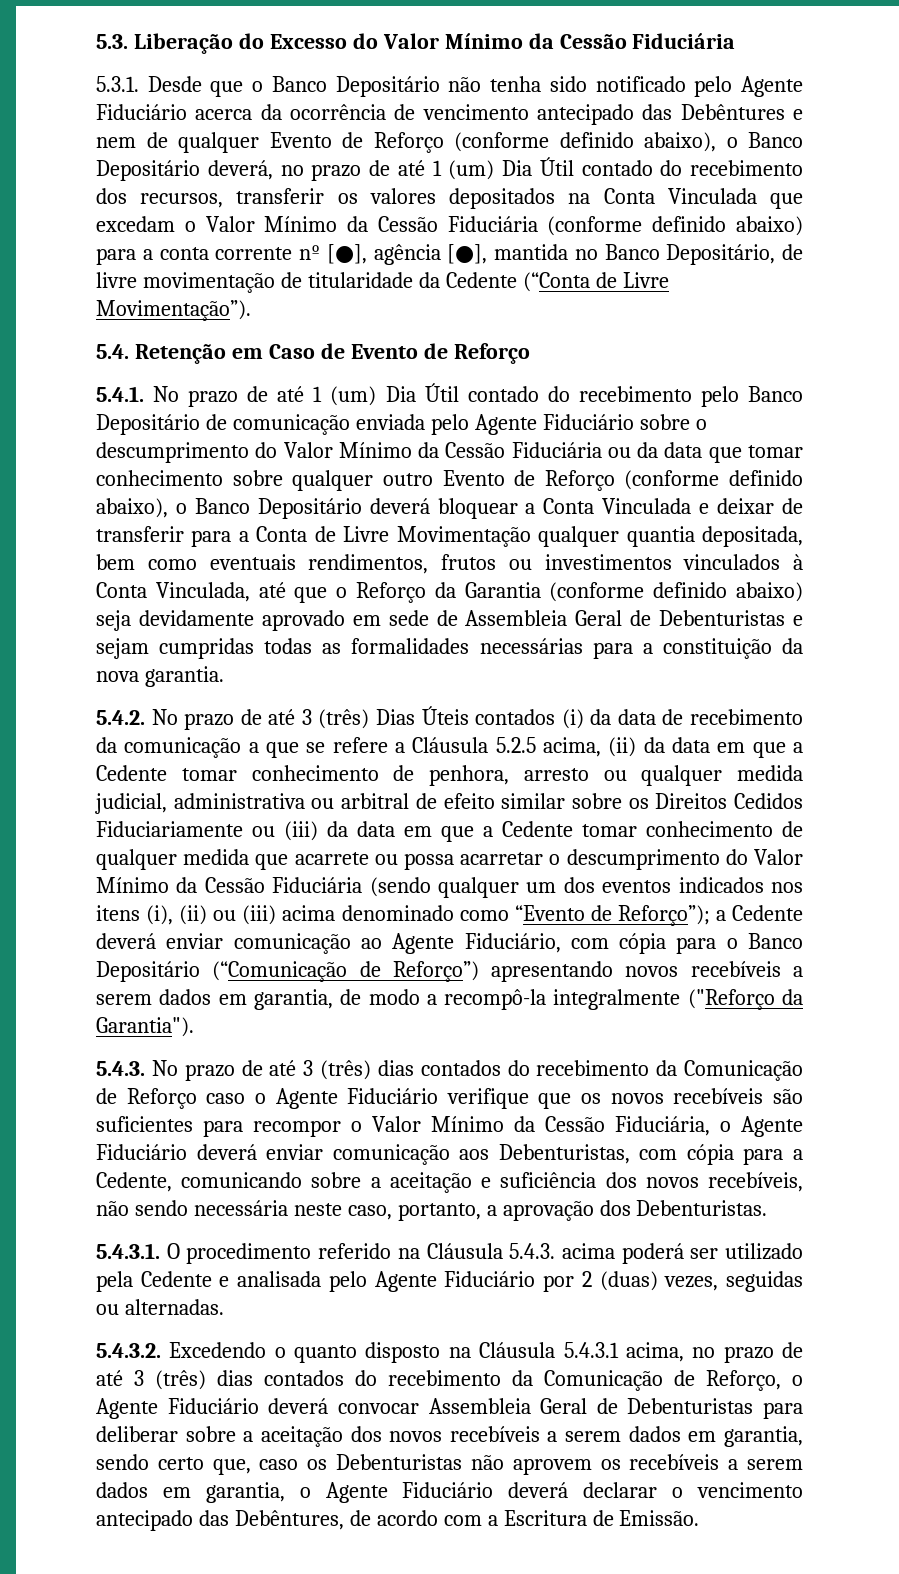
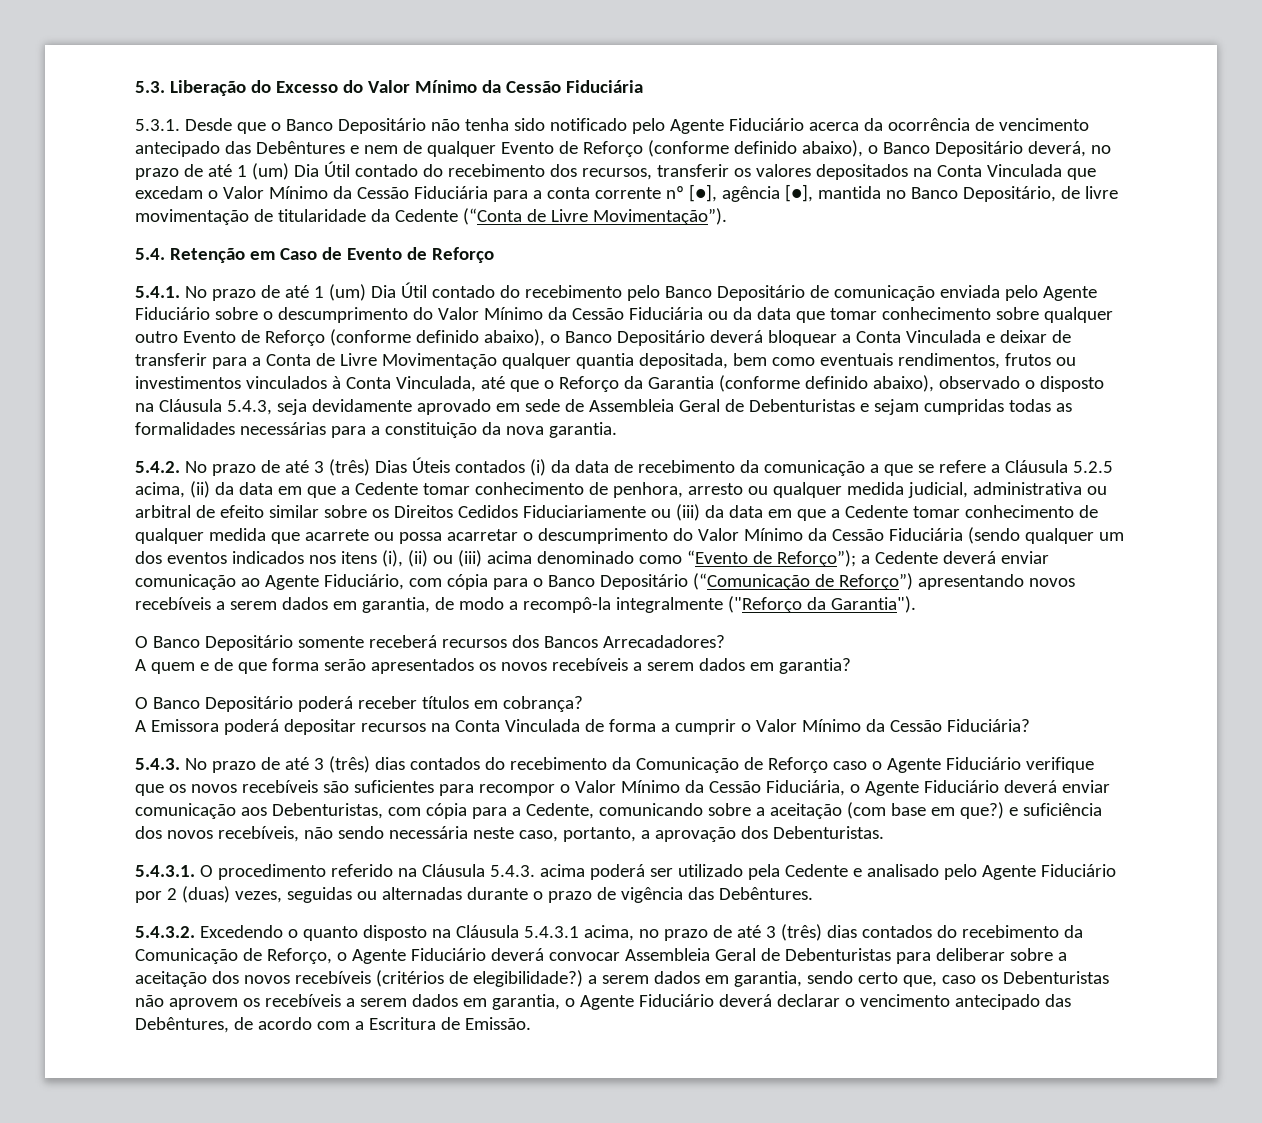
- 5.3.1. Desde que o Banco Depositário não tenha sido notificado pelo Agente Fiduciário acerca da ocorrência de vencimento antecipado das Debêntures e nem de qualquer Evento de Reforço (conforme definido abaixo), o Banco Depositário deverá, no prazo de até 1 (um) Dia Útil contado do recebimento dos recursos, transferir os valores depositados na Conta Vinculada que excedam o Valor Mínimo da Cessão Fiduciária (conforme definido abaixo) para a conta corrente nº [●], agência [●], mantida no Banco Depositário, de livre movimentação de titularidade da Cedente (“Conta de Livre Movimentação”).
+ 5.3.1. Desde que o Banco Depositário não tenha sido notificado pelo Agente Fiduciário acerca da ocorrência de vencimento antecipado das Debêntures e nem de qualquer Evento de Reforço (conforme definido abaixo), o Banco Depositário deverá, no prazo de até 1 (um) Dia Útil contado do recebimento dos recursos, transferir os valores depositados na Conta Vinculada que excedam o Valor Mínimo da Cessão Fiduciária para a conta corrente nº [●], agência [●], mantida no Banco Depositário, de livre movimentação de titularidade da Cedente (“Conta de Livre Movimentação”).
- 5.4.1. No prazo de até 1 (um) Dia Útil contado do recebimento pelo Banco Depositário de comunicação enviada pelo Agente Fiduciário sobre o descumprimento do Valor Mínimo da Cessão Fiduciária ou da data que tomar conhecimento sobre qualquer outro Evento de Reforço (conforme definido abaixo), o Banco Depositário deverá bloquear a Conta Vinculada e deixar de transferir para a Conta de Livre Movimentação qualquer quantia depositada, bem como eventuais rendimentos, frutos ou investimentos vinculados à Conta Vinculada, até que o Reforço da Garantia (conforme definido abaixo) seja devidamente aprovado em sede de Assembleia Geral de Debenturistas e sejam cumpridas todas as formalidades necessárias para a constituição da nova garantia.
+ 5.4.1. No prazo de até 1 (um) Dia Útil contado do recebimento pelo Banco Depositário de comunicação enviada pelo Agente Fiduciário sobre o descumprimento do Valor Mínimo da Cessão Fiduciária ou da data que tomar conhecimento sobre qualquer outro Evento de Reforço (conforme definido abaixo), o Banco Depositário deverá bloquear a Conta Vinculada e deixar de transferir para a Conta de Livre Movimentação qualquer quantia depositada, bem como eventuais rendimentos, frutos ou investimentos vinculados à Conta Vinculada, até que o Reforço da Garantia (conforme definido abaixo), observado o disposto na Cláusula 5.4.3, seja devidamente aprovado em sede de Assembleia Geral de Debenturistas e sejam cumpridas todas as formalidades necessárias para a constituição da nova garantia.
+ O Banco Depositário somente receberá recursos dos Bancos Arrecadadores?
+ A quem e de que forma serão apresentados os novos recebíveis a serem dados em garantia?
+ O Banco Depositário poderá receber títulos em cobrança?
+ A Emissora poderá depositar recursos na Conta Vinculada de forma a cumprir o Valor Mínimo da Cessão Fiduciária?
- 5.4.3. No prazo de até 3 (três) dias contados do recebimento da Comunicação de Reforço caso o Agente Fiduciário verifique que os novos recebíveis são suficientes para recompor o Valor Mínimo da Cessão Fiduciária, o Agente Fiduciário deverá enviar comunicação aos Debenturistas, com cópia para a Cedente, comunicando sobre a aceitação e suficiência dos novos recebíveis, não sendo necessária neste caso, portanto, a aprovação dos Debenturistas.
+ 5.4.3. No prazo de até 3 (três) dias contados do recebimento da Comunicação de Reforço caso o Agente Fiduciário verifique que os novos recebíveis são suficientes para recompor o Valor Mínimo da Cessão Fiduciária, o Agente Fiduciário deverá enviar comunicação aos Debenturistas, com cópia para a Cedente, comunicando sobre a aceitação (com base em que?) e suficiência dos novos recebíveis, não sendo necessária neste caso, portanto, a aprovação dos Debenturistas.
- 5.4.3.1. O procedimento referido na Cláusula 5.4.3. acima poderá ser utilizado pela Cedente e analisada pelo Agente Fiduciário por 2 (duas) vezes, seguidas ou alternadas.
+ 5.4.3.1. O procedimento referido na Cláusula 5.4.3. acima poderá ser utilizado pela Cedente e analisado pelo Agente Fiduciário por 2 (duas) vezes, seguidas ou alternadas durante o prazo de vigência das Debêntures.
- 5.4.3.2. Excedendo o quanto disposto na Cláusula 5.4.3.1 acima, no prazo de até 3 (três) dias contados do recebimento da Comunicação de Reforço, o Agente Fiduciário deverá convocar Assembleia Geral de Debenturistas para deliberar sobre a aceitação dos novos recebíveis a serem dados em garantia, sendo certo que, caso os Debenturistas não aprovem os recebíveis a serem dados em garantia, o Agente Fiduciário deverá declarar o vencimento antecipado das Debêntures, de acordo com a Escritura de Emissão.
+ 5.4.3.2. Excedendo o quanto disposto na Cláusula 5.4.3.1 acima, no prazo de até 3 (três) dias contados do recebimento da Comunicação de Reforço, o Agente Fiduciário deverá convocar Assembleia Geral de Debenturistas para deliberar sobre a aceitação dos novos recebíveis (critérios de elegibilidade?) a serem dados em garantia, sendo certo que, caso os Debenturistas não aprovem os recebíveis a serem dados em garantia, o Agente Fiduciário deverá declarar o vencimento antecipado das Debêntures, de acordo com a Escritura de Emissão.

